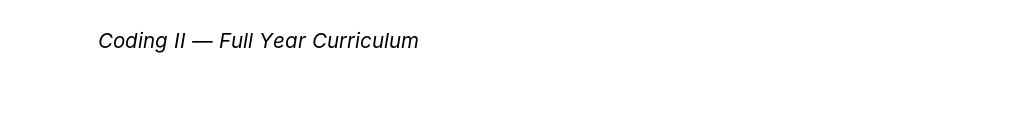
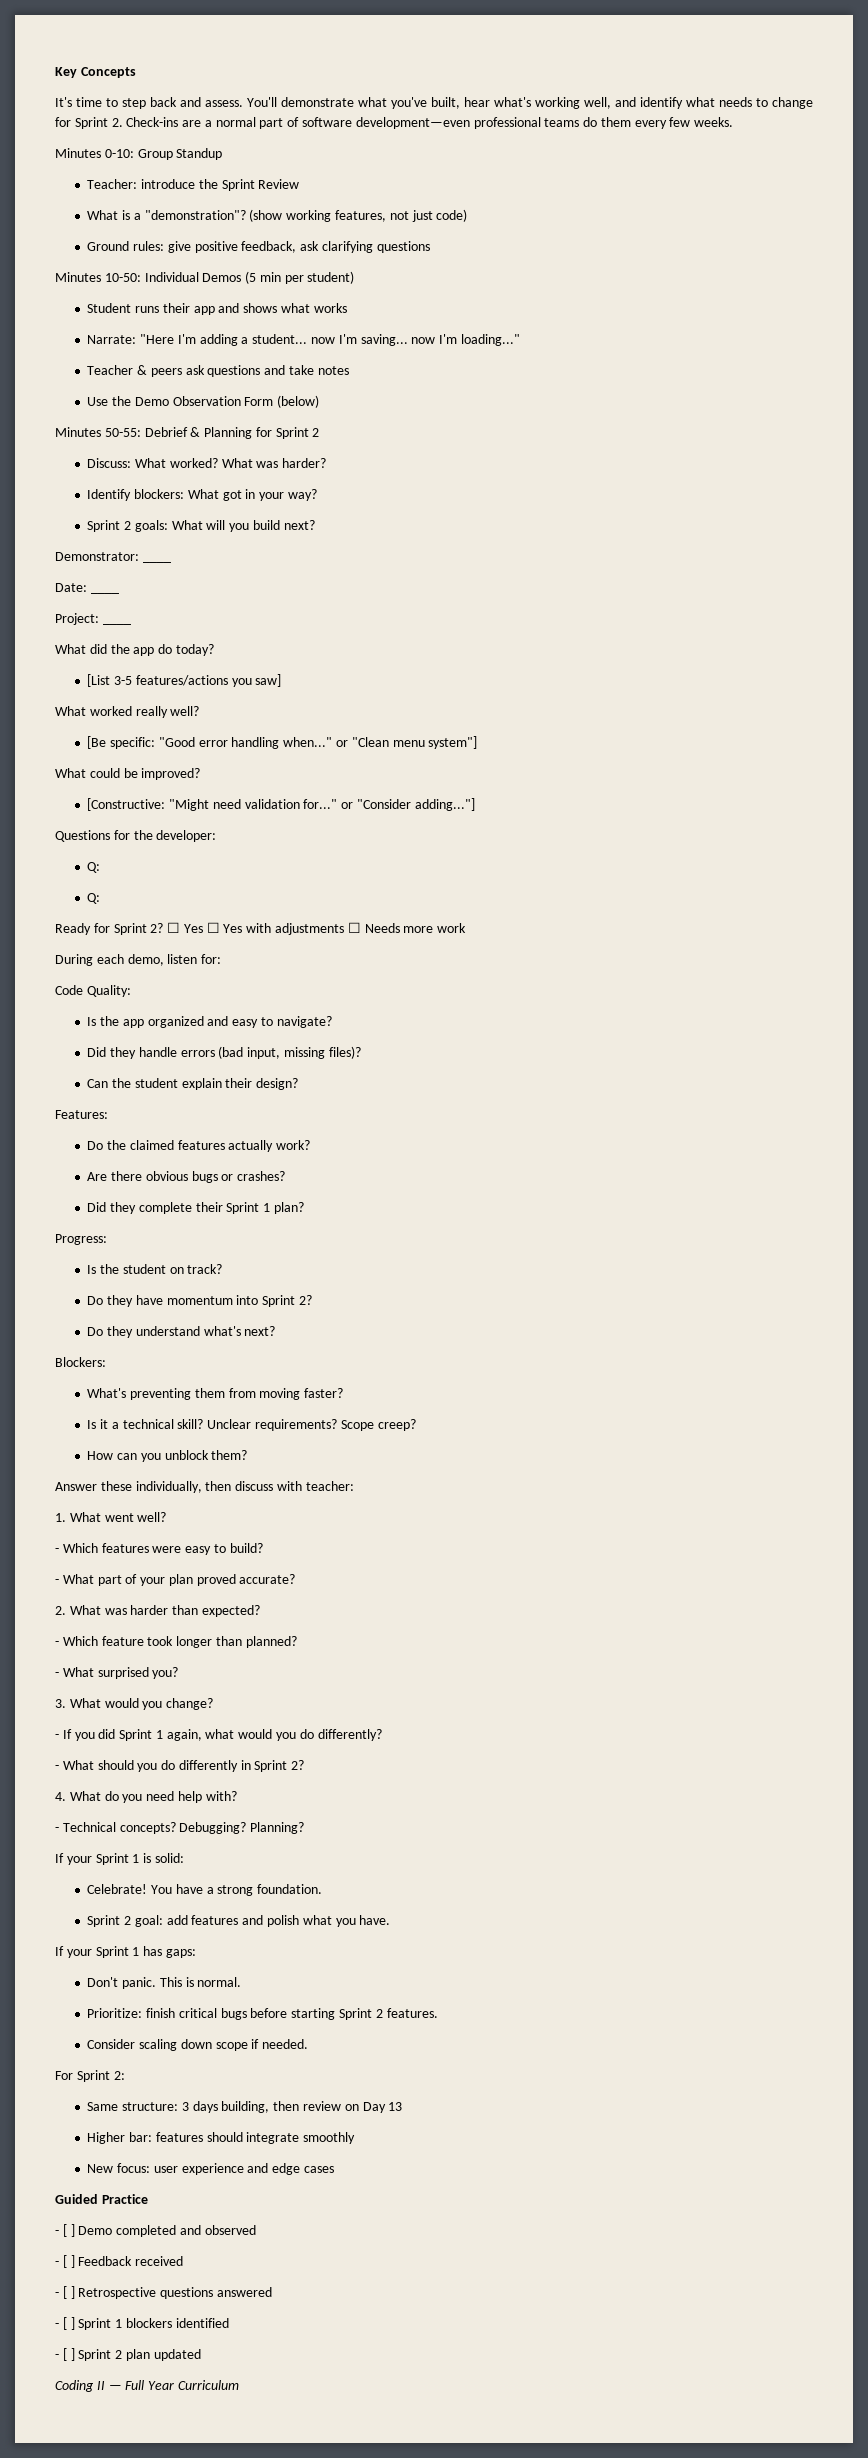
+ Key Concepts
+ It's time to step back and assess. You'll demonstrate what you've built, hear what's working well, and identify what needs to change for Sprint 2. Check-ins are a normal part of software development—even professional teams do them every few weeks.
+ Minutes 0-10: Group Standup
+ Teacher: introduce the Sprint Review
+ What is a "demonstration"? (show working features, not just code)
+ Ground rules: give positive feedback, ask clarifying questions
+ Minutes 10-50: Individual Demos (5 min per student)
+ Student runs their app and shows what works
+ Narrate: "Here I'm adding a student... now I'm saving... now I'm loading..."
+ Teacher & peers ask questions and take notes
+ Use the Demo Observation Form (below)
+ Minutes 50-55: Debrief & Planning for Sprint 2
+ Discuss: What worked? What was harder?
+ Identify blockers: What got in your way?
+ Sprint 2 goals: What will you build next?
+ Demonstrator: ____
+ Date: ____
+ Project: ____
+ What did the app do today?
+ [List 3-5 features/actions you saw]
+ What worked really well?
+ [Be specific: "Good error handling when..." or "Clean menu system"]
+ What could be improved?
+ [Constructive: "Might need validation for..." or "Consider adding..."]
+ Questions for the developer:
+ Q:
+ Q:
+ Ready for Sprint 2? ☐ Yes ☐ Yes with adjustments ☐ Needs more work
+ During each demo, listen for:
+ Code Quality:
+ Is the app organized and easy to navigate?
+ Did they handle errors (bad input, missing files)?
+ Can the student explain their design?
+ Features:
+ Do the claimed features actually work?
+ Are there obvious bugs or crashes?
+ Did they complete their Sprint 1 plan?
+ Progress:
+ Is the student on track?
+ Do they have momentum into Sprint 2?
+ Do they understand what's next?
+ Blockers:
+ What's preventing them from moving faster?
+ Is it a technical skill? Unclear requirements? Scope creep?
+ How can you unblock them?
+ Answer these individually, then discuss with teacher:
+ 1. What went well?
+ - Which features were easy to build?
+ - What part of your plan proved accurate?
+ 2. What was harder than expected?
+ - Which feature took longer than planned?
+ - What surprised you?
+ 3. What would you change?
+ - If you did Sprint 1 again, what would you do differently?
+ - What should you do differently in Sprint 2?
+ 4. What do you need help with?
+ - Technical concepts? Debugging? Planning?
+ If your Sprint 1 is solid:
+ Celebrate! You have a strong foundation.
+ Sprint 2 goal: add features and polish what you have.
+ If your Sprint 1 has gaps:
+ Don't panic. This is normal.
+ Prioritize: finish critical bugs before starting Sprint 2 features.
+ Consider scaling down scope if needed.
+ For Sprint 2:
+ Same structure: 3 days building, then review on Day 13
+ Higher bar: features should integrate smoothly
+ New focus: user experience and edge cases
+ Guided Practice
+ - [ ] Demo completed and observed
+ - [ ] Feedback received
+ - [ ] Retrospective questions answered
+ - [ ] Sprint 1 blockers identified
+ - [ ] Sprint 2 plan updated

